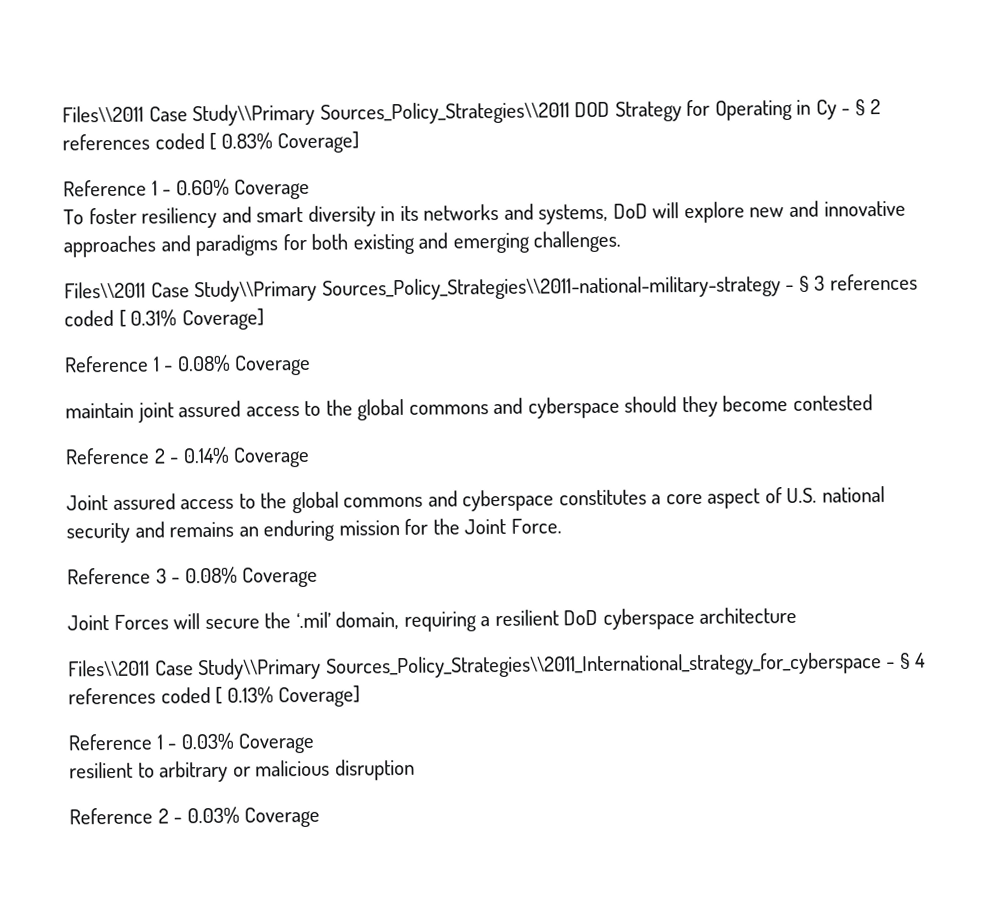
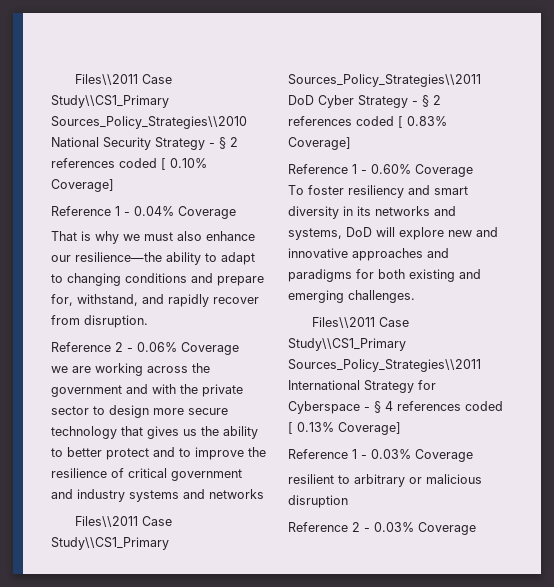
- Files\\2011 Case Study\\Primary Sources_Policy_Strategies\\2011 DOD Strategy for Operating in Cy - § 2 references coded [ 0.83% Coverage]
+ Files\\2011 Case Study\\CS1_Primary Sources_Policy_Strategies\\2010 National Security Strategy - § 2 references coded [ 0.10% Coverage]
+ Reference 1 - 0.04% Coverage
+ That is why we must also enhance our resilience—the ability to adapt to changing conditions and prepare for, withstand, and rapidly recover from disruption.
+ Reference 2 - 0.06% Coverage
+ we are working across the government and with the private sector to design more secure technology that gives us the ability to better protect and to improve the resilience of critical government and industry systems and networks
+ Files\\2011 Case Study\\CS1_Primary Sources_Policy_Strategies\\2011 DoD Cyber Strategy - § 2 references coded [ 0.83% Coverage]
- Files\\2011 Case Study\\Primary Sources_Policy_Strategies\\2011-national-military-strategy - § 3 references coded [ 0.31% Coverage]
- Reference 1 - 0.08% Coverage
- maintain joint assured access to the global commons and cyberspace should they become contested
- Reference 2 - 0.14% Coverage
- Joint assured access to the global commons and cyberspace constitutes a core aspect of U.S. national security and remains an enduring mission for the Joint Force.
- Reference 3 - 0.08% Coverage
- Joint Forces will secure the ‘.mil’ domain, requiring a resilient DoD cyberspace architecture
- Files\\2011 Case Study\\Primary Sources_Policy_Strategies\\2011_International_strategy_for_cyberspace - § 4 references coded [ 0.13% Coverage]
+ Files\\2011 Case Study\\CS1_Primary Sources_Policy_Strategies\\2011 International Strategy for Cyberspace - § 4 references coded [ 0.13% Coverage]

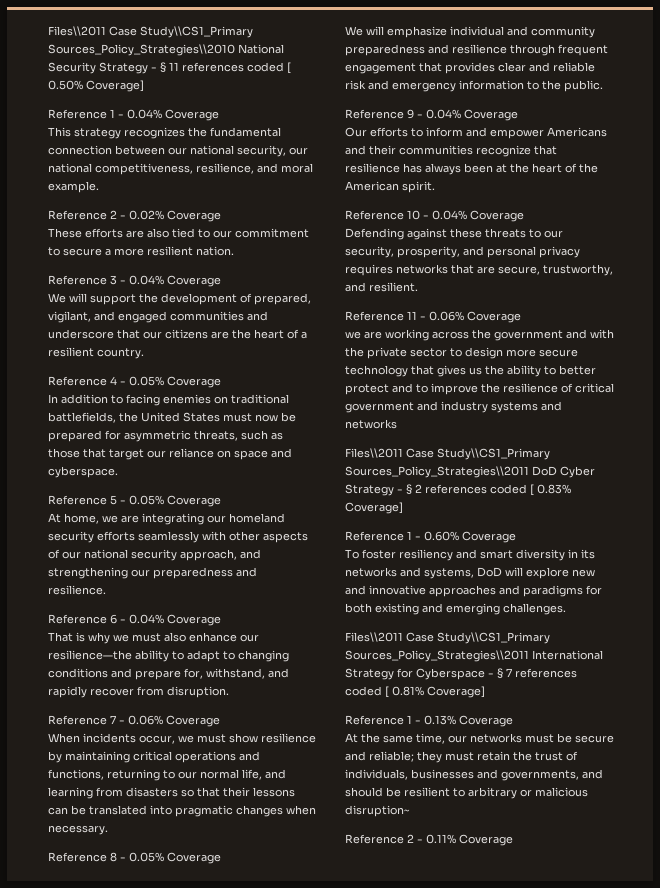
- Files\\2011 Case Study\\CS1_Primary Sources_Policy_Strategies\\2010 National Security Strategy - § 2 references coded [ 0.10% Coverage]
+ Files\\2011 Case Study\\CS1_Primary Sources_Policy_Strategies\\2010 National Security Strategy - § 11 references coded [ 0.50% Coverage]
+ This strategy recognizes the fundamental connection between our national security, our national competitiveness, resilience, and moral example.
+ Reference 2 - 0.02% Coverage
+ These efforts are also tied to our commitment to secure a more resilient nation.
+ Reference 3 - 0.04% Coverage
+ We will support the development of prepared, vigilant, and engaged communities and underscore that our citizens are the heart of a resilient country.
+ Reference 4 - 0.05% Coverage
+ In addition to facing enemies on traditional battlefields, the United States must now be prepared for asymmetric threats, such as those that target our reliance on space and cyberspace.
+ Reference 5 - 0.05% Coverage
+ At home, we are integrating our homeland security efforts seamlessly with other aspects of our national security approach, and strengthening our preparedness and resilience.
+ Reference 6 - 0.04% Coverage
- Reference 2 - 0.06% Coverage
+ Reference 7 - 0.06% Coverage
+ When incidents occur, we must show resilience by maintaining critical operations and functions, returning to our normal life, and learning from disasters so that their lessons can be translated into pragmatic changes when necessary.
+ Reference 8 - 0.05% Coverage
+ We will emphasize individual and community preparedness and resilience through frequent engagement that provides clear and reliable risk and emergency information to the public.
+ Reference 9 - 0.04% Coverage
+ Our efforts to inform and empower Americans and their communities recognize that resilience has always been at the heart of the American spirit.
+ Reference 10 - 0.04% Coverage
+ Defending against these threats to our security, prosperity, and personal privacy requires networks that are secure, trustworthy, and resilient.
+ Reference 11 - 0.06% Coverage
- Files\\2011 Case Study\\CS1_Primary Sources_Policy_Strategies\\2011 International Strategy for Cyberspace - § 4 references coded [ 0.13% Coverage]
- Reference 1 - 0.03% Coverage
- resilient to arbitrary or malicious disruption
- Reference 2 - 0.03% Coverage
+ Files\\2011 Case Study\\CS1_Primary Sources_Policy_Strategies\\2011 International Strategy for Cyberspace - § 7 references coded [ 0.81% Coverage]
+ Reference 1 - 0.13% Coverage
+ At the same time, our networks must be secure and reliable; they must retain the trust of individuals, businesses and governments, and should be resilient to arbitrary or malicious disruption~
+ Reference 2 - 0.11% Coverage

